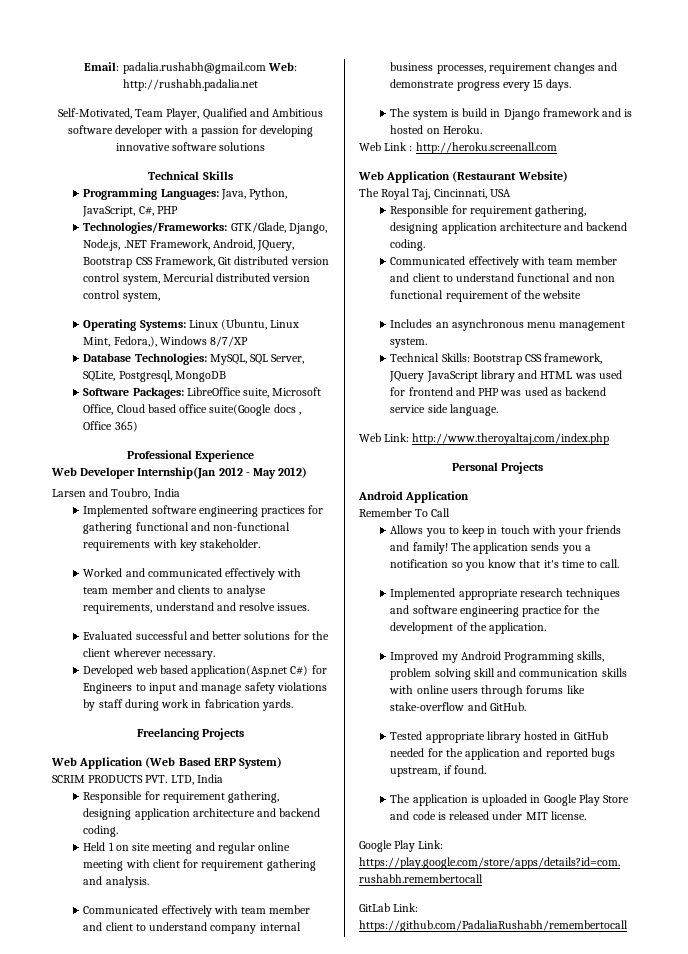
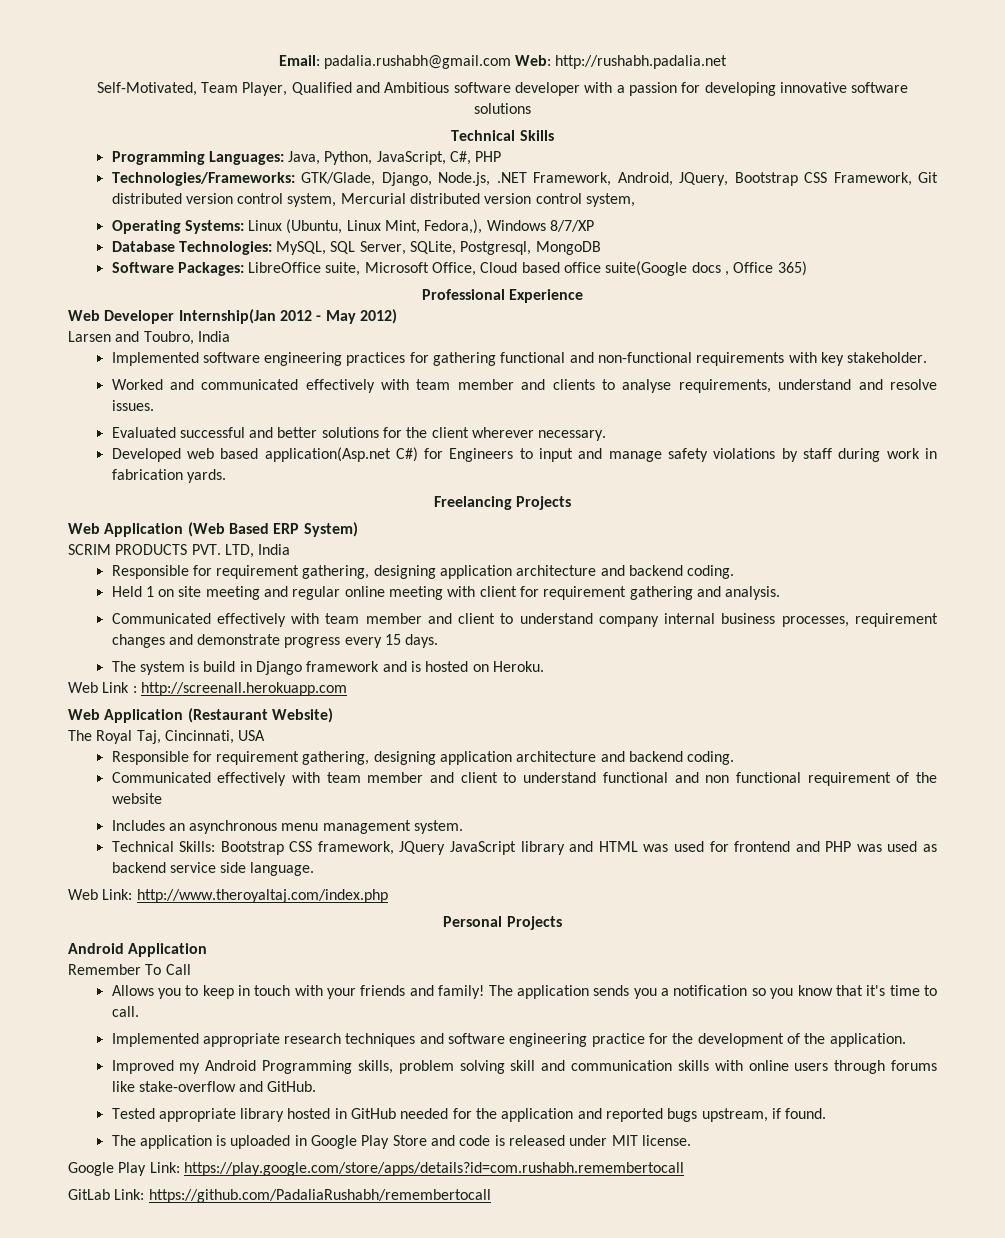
- Web Link : http://heroku.screenall.com
+ Web Link : http://screenall.herokuapp.com

